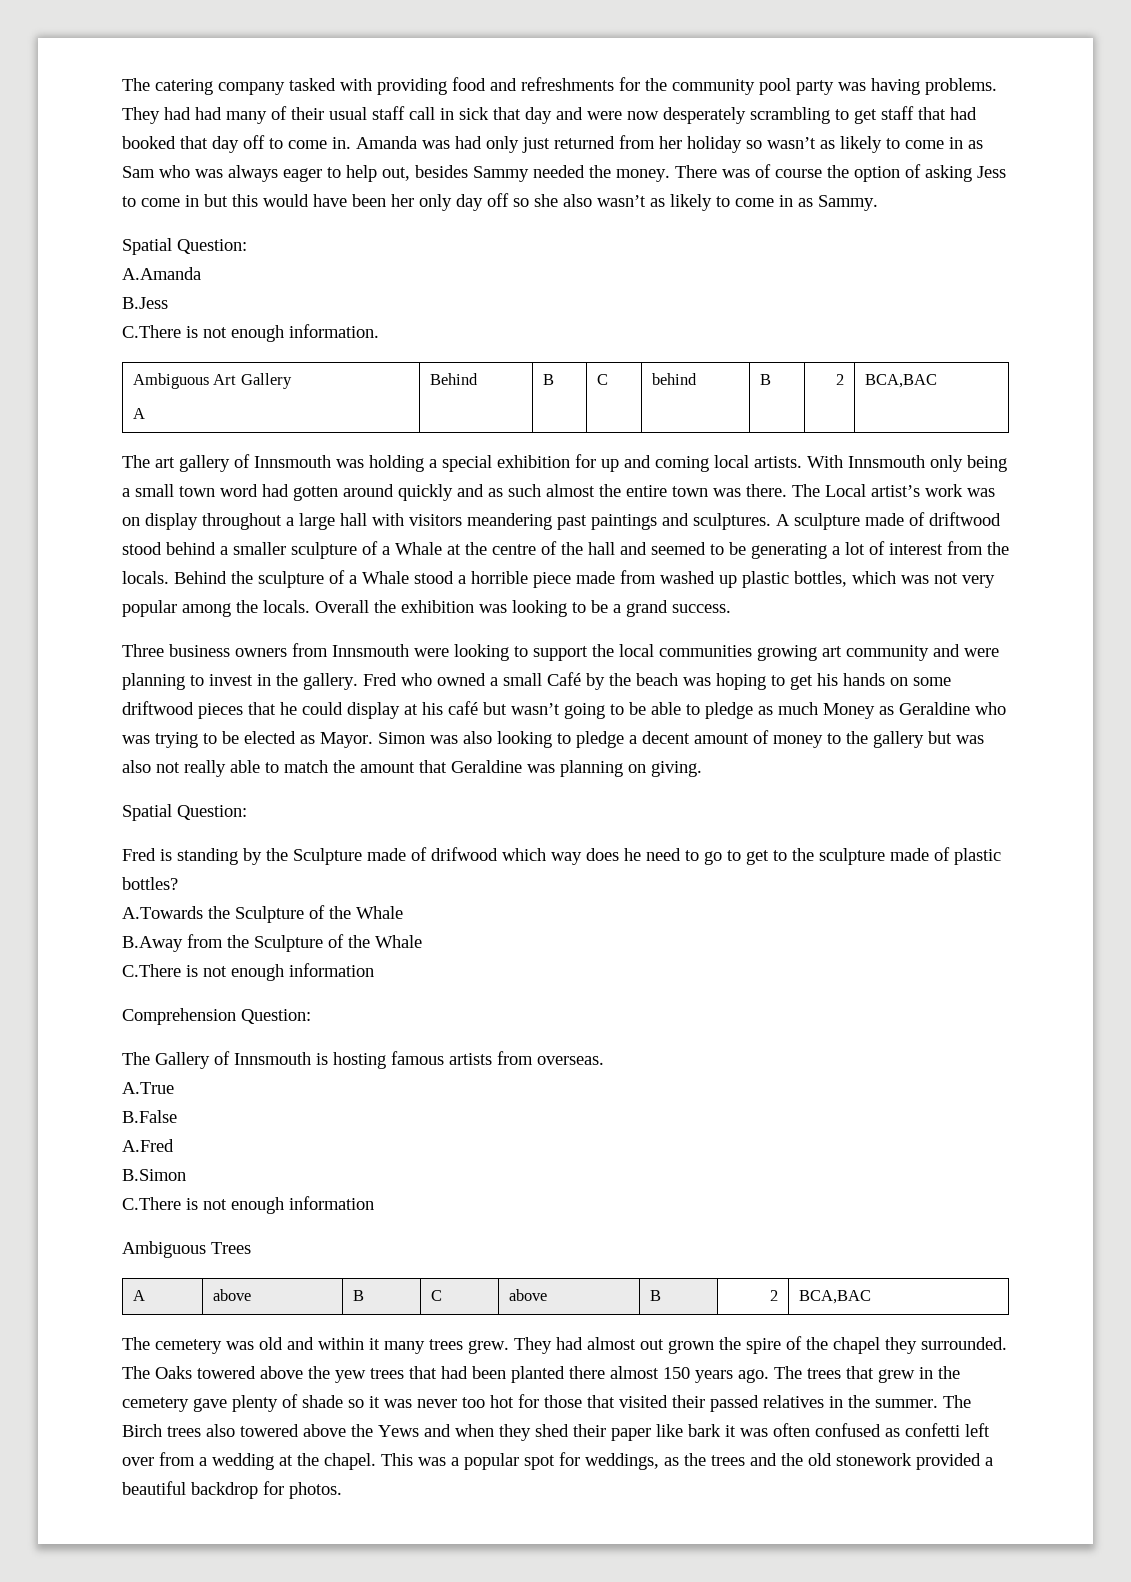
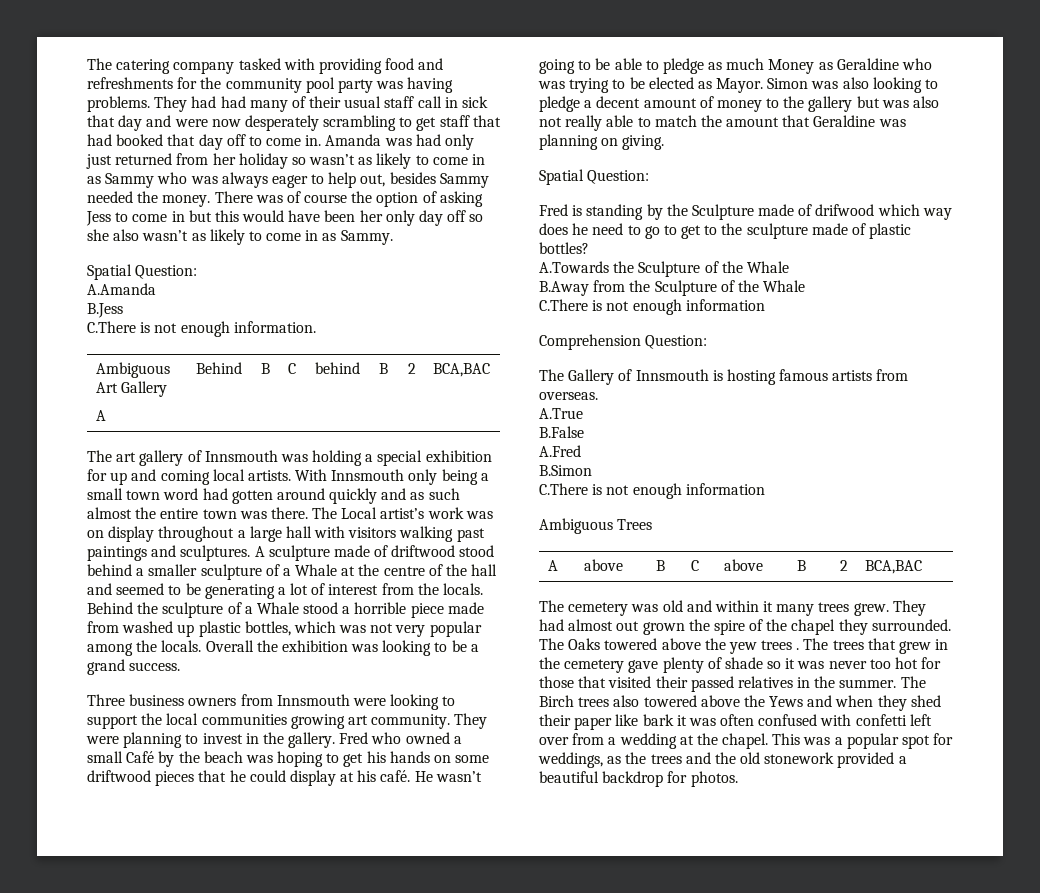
- Amanda was had only just returned from her holiday so wasn’t as likely to come in as Sam who was always eager to help out, besides Sammy needed the money.
+ Amanda was had only just returned from her holiday so wasn’t as likely to come in as Sammy who was always eager to help out, besides Sammy needed the money.
- The Local artist’s work was on display throughout a large hall with visitors meandering past paintings and sculptures.
+ The Local artist’s work was on display throughout a large hall with visitors walking past paintings and sculptures.
- Three business owners from Innsmouth were looking to support the local communities growing art community and were planning to invest in the gallery.
+ Three business owners from Innsmouth were looking to support the local communities growing art community. They were planning to invest in the gallery.
- Fred who owned a small Café by the beach was hoping to get his hands on some driftwood pieces that he could display at his café but wasn’t going to be able to pledge as much Money as Geraldine who was trying to be elected as Mayor.
+ Fred who owned a small Café by the beach was hoping to get his hands on some driftwood pieces that he could display at his café. He wasn’t going to be able to pledge as much Money as Geraldine who was trying to be elected as Mayor.
- The Oaks towered above the yew trees that had been planted there almost 150 years ago.
+ The Oaks towered above the yew trees .
- The Birch trees also towered above the Yews and when they shed their paper like bark it was often confused as confetti left over from a wedding at the chapel.
+ The Birch trees also towered above the Yews and when they shed their paper like bark it was often confused with confetti left over from a wedding at the chapel.

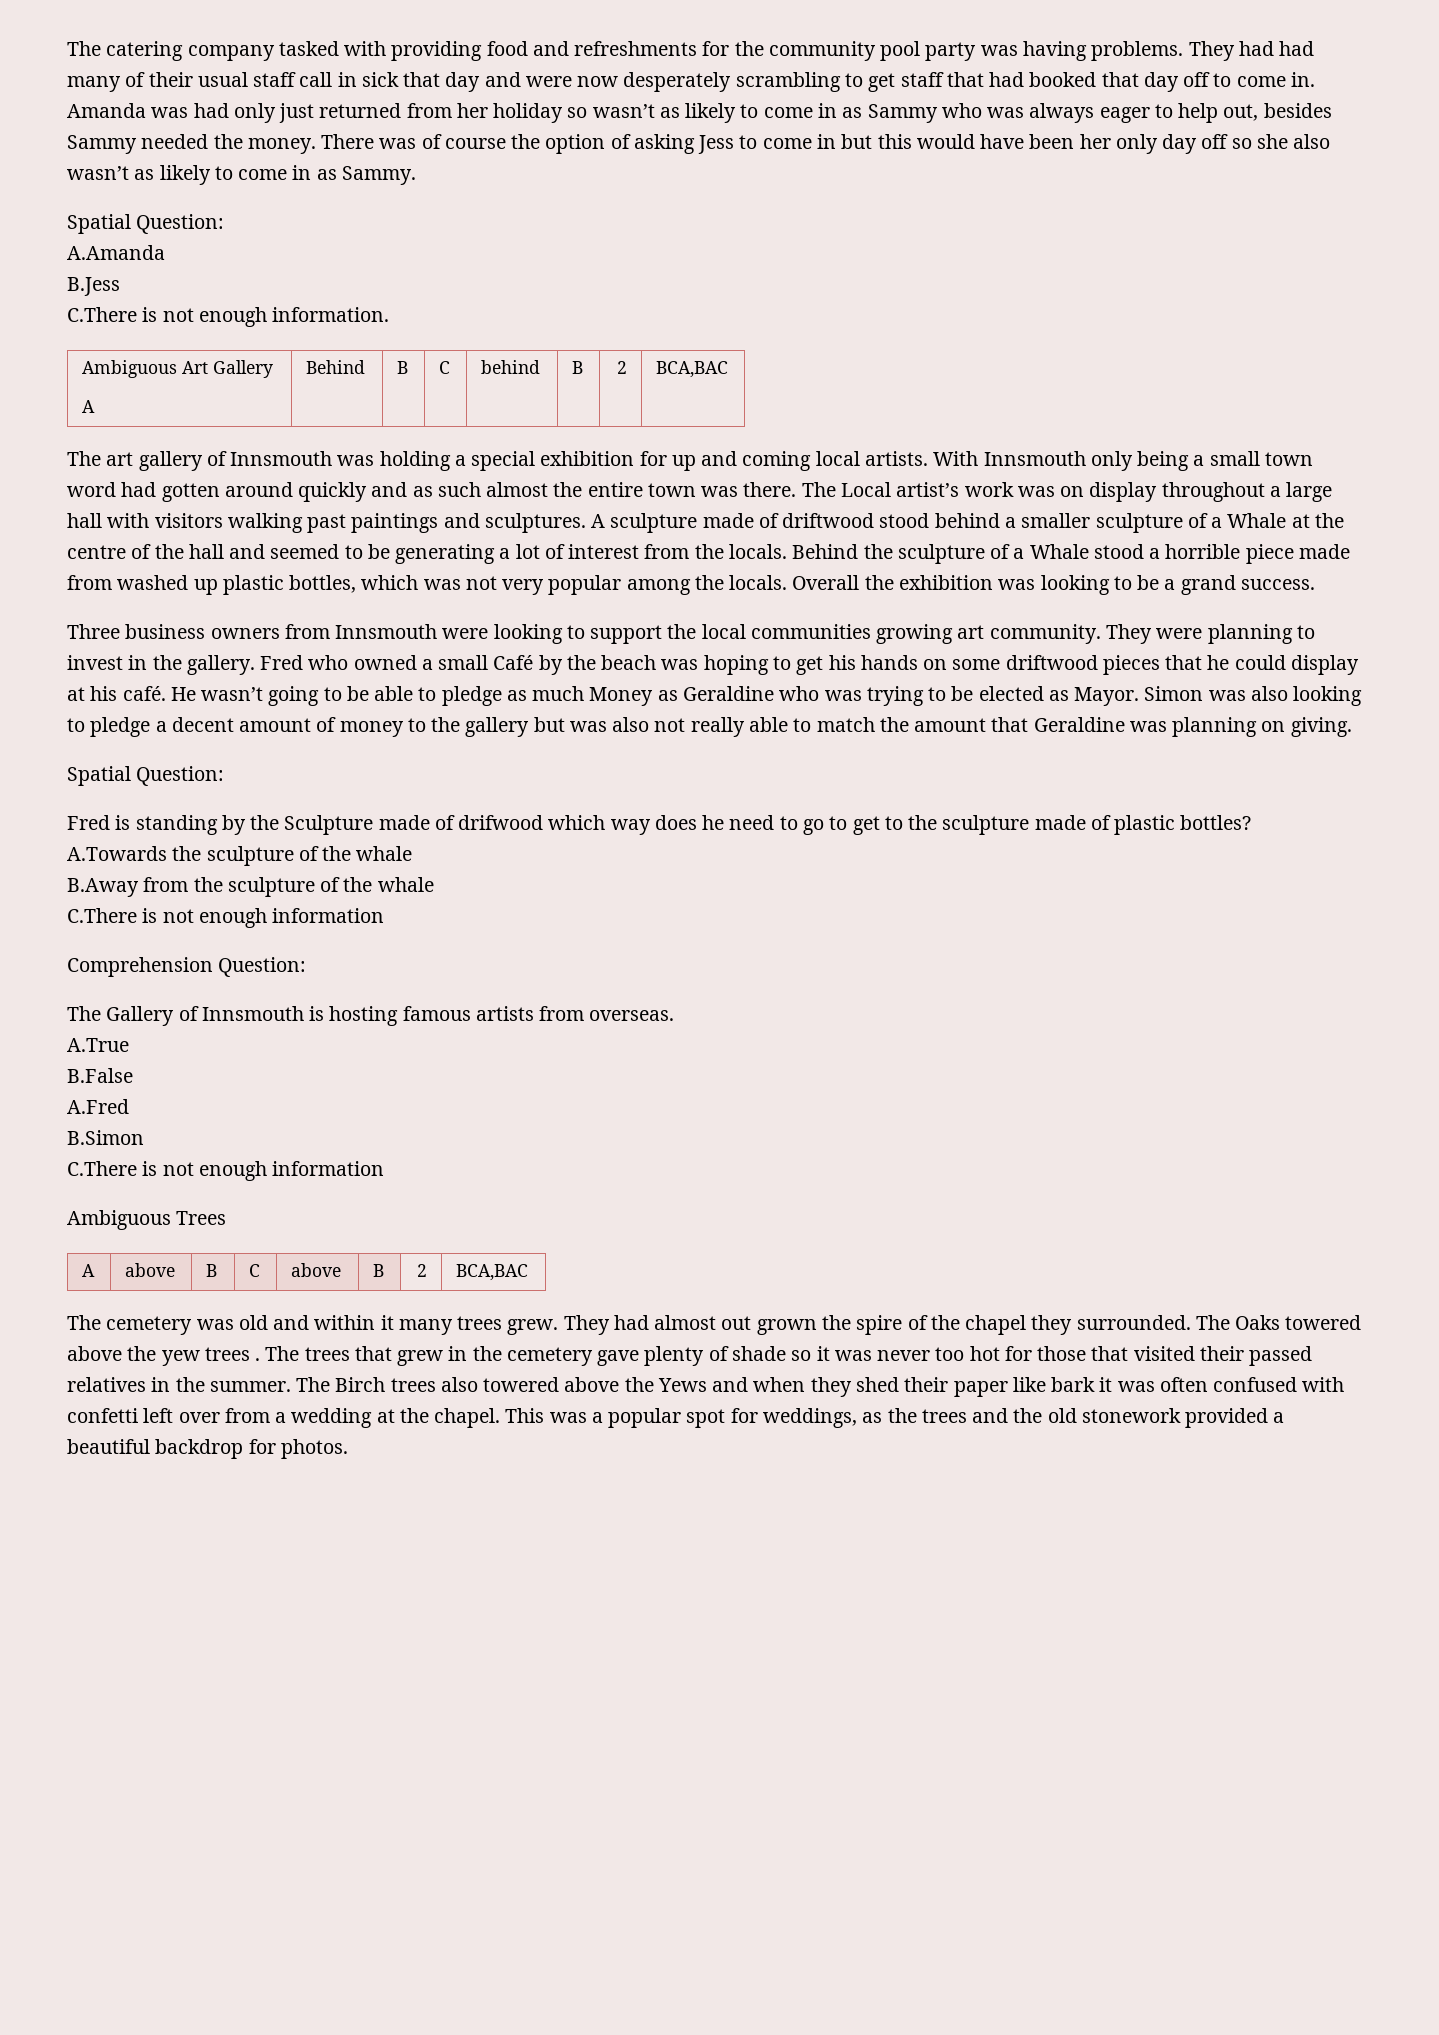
- A.Towards the Sculpture of the Whale
+ A.Towards the sculpture of the whale
- B.Away from the Sculpture of the Whale
+ B.Away from the sculpture of the whale

